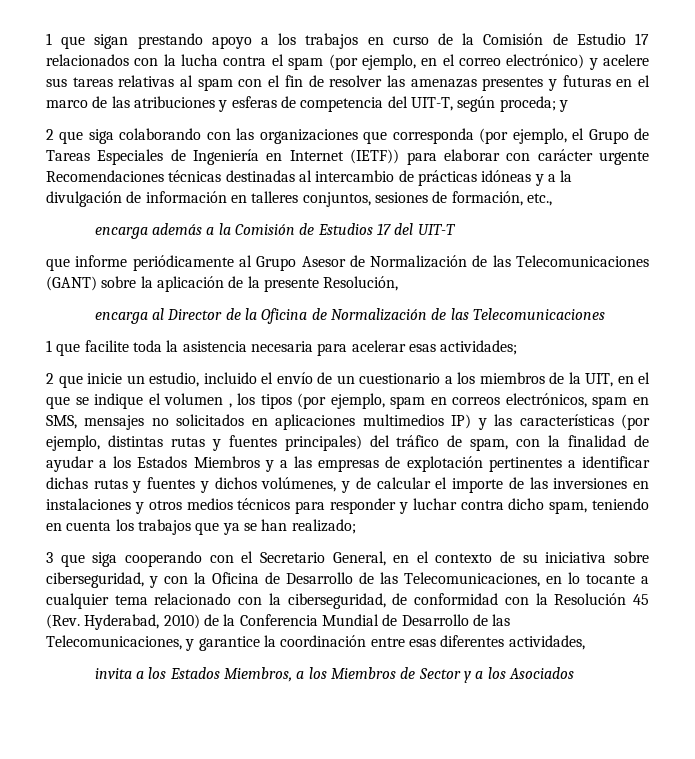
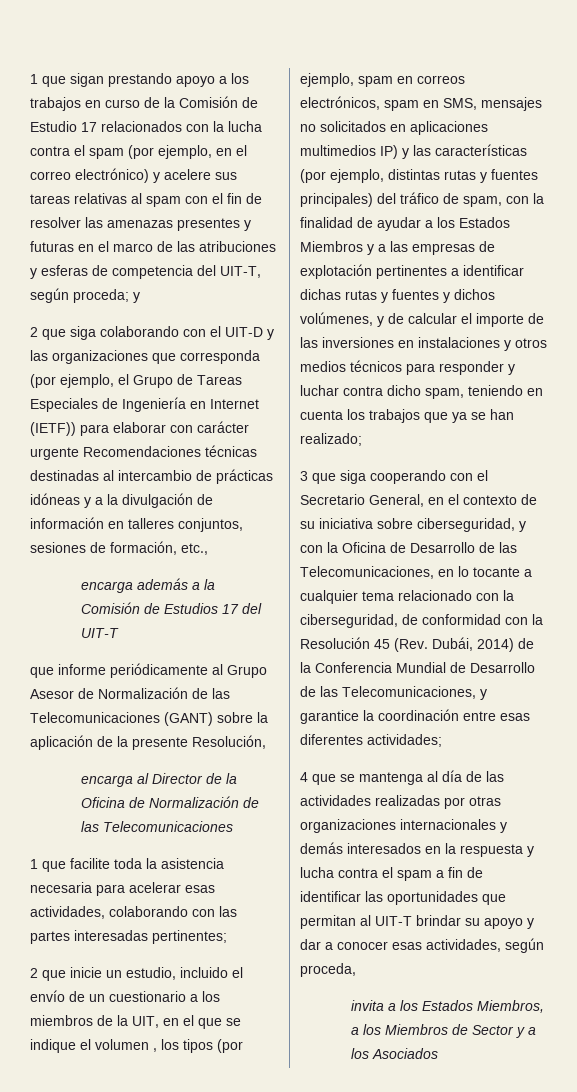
- 2 que siga colaborando con las organizaciones que corresponda (por ejemplo, el Grupo de Tareas Especiales de Ingeniería en Internet (IETF)) para elaborar con carácter urgente Recomendaciones técnicas destinadas al intercambio de prácticas idóneas y a la divulgación de información en talleres conjuntos, sesiones de formación, etc.,
+ 2 que siga colaborando con el UIT-D y las organizaciones que corresponda (por ejemplo, el Grupo de Tareas Especiales de Ingeniería en Internet (IETF)) para elaborar con carácter urgente Recomendaciones técnicas destinadas al intercambio de prácticas idóneas y a la divulgación de información en talleres conjuntos, sesiones de formación, etc.,
- 1 que facilite toda la asistencia necesaria para acelerar esas actividades;
+ 1 que facilite toda la asistencia necesaria para acelerar esas actividades, colaborando con las partes interesadas pertinentes;
- 3 que siga cooperando con el Secretario General, en el contexto de su iniciativa sobre ciberseguridad, y con la Oficina de Desarrollo de las Telecomunicaciones, en lo tocante a cualquier tema relacionado con la ciberseguridad, de conformidad con la Resolución 45 (Rev. Hyderabad, 2010) de la Conferencia Mundial de Desarrollo de las Telecomunicaciones, y garantice la coordinación entre esas diferentes actividades,
+ 3 que siga cooperando con el Secretario General, en el contexto de su iniciativa sobre ciberseguridad, y con la Oficina de Desarrollo de las Telecomunicaciones, en lo tocante a cualquier tema relacionado con la ciberseguridad, de conformidad con la Resolución 45 (Rev. Dubái, 2014) de la Conferencia Mundial de Desarrollo de las Telecomunicaciones, y garantice la coordinación entre esas diferentes actividades;
+ 4 que se mantenga al día de las actividades realizadas por otras organizaciones internacionales y demás interesados en la respuesta y lucha contra el spam a fin de identificar las oportunidades que permitan al UIT-T brindar su apoyo y dar a conocer esas actividades, según proceda,

